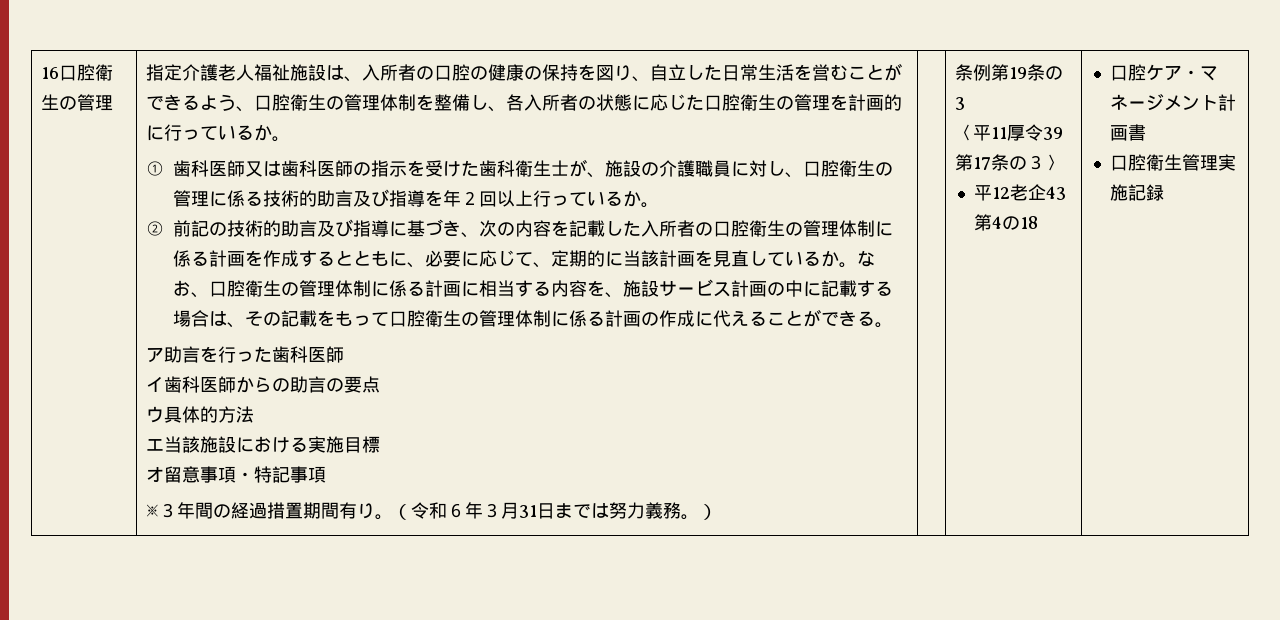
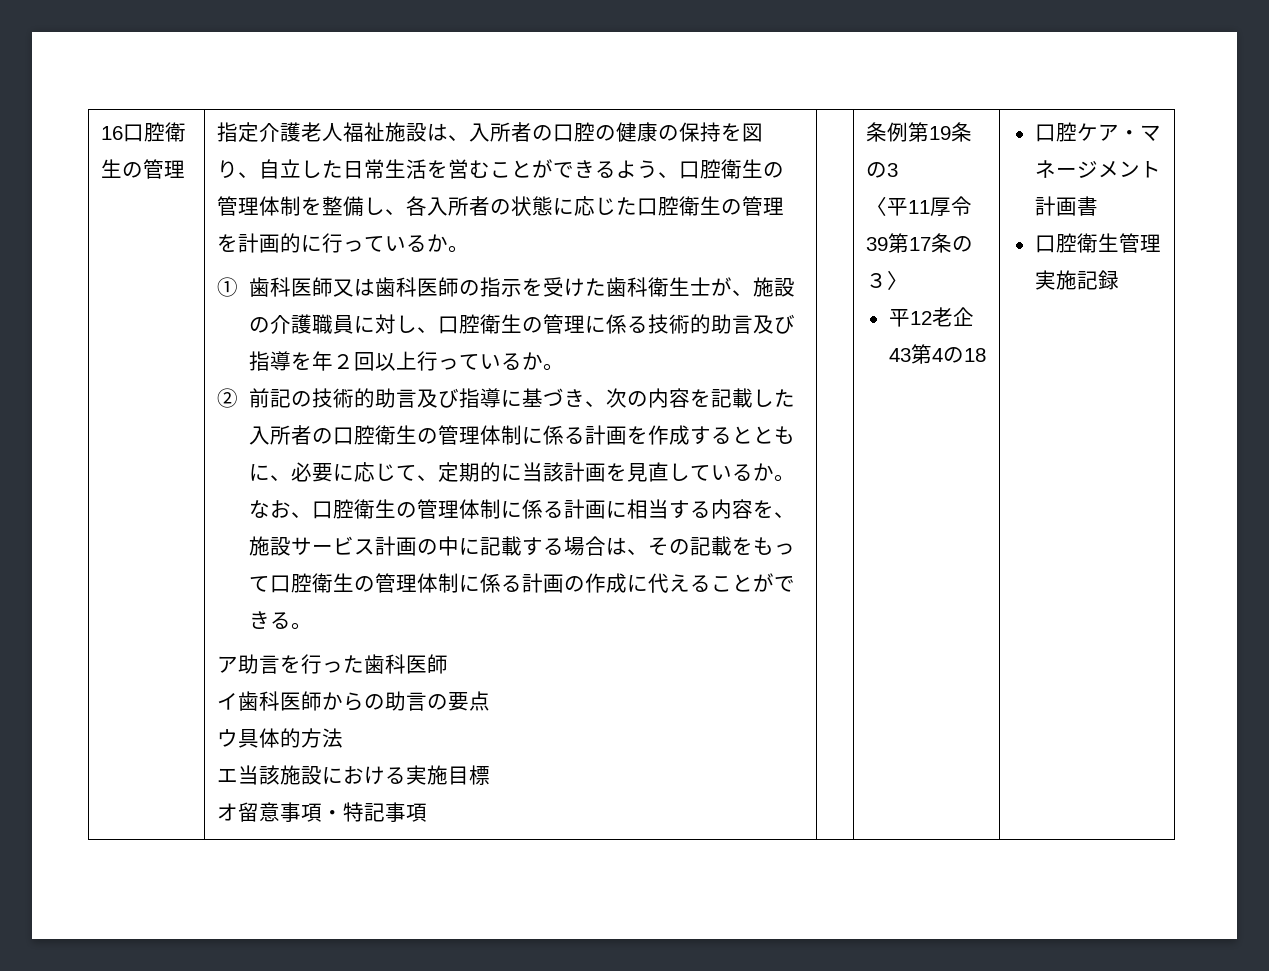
- ※３年間の経過措置期間有り。（令和６年３月31日までは努力義務。）

